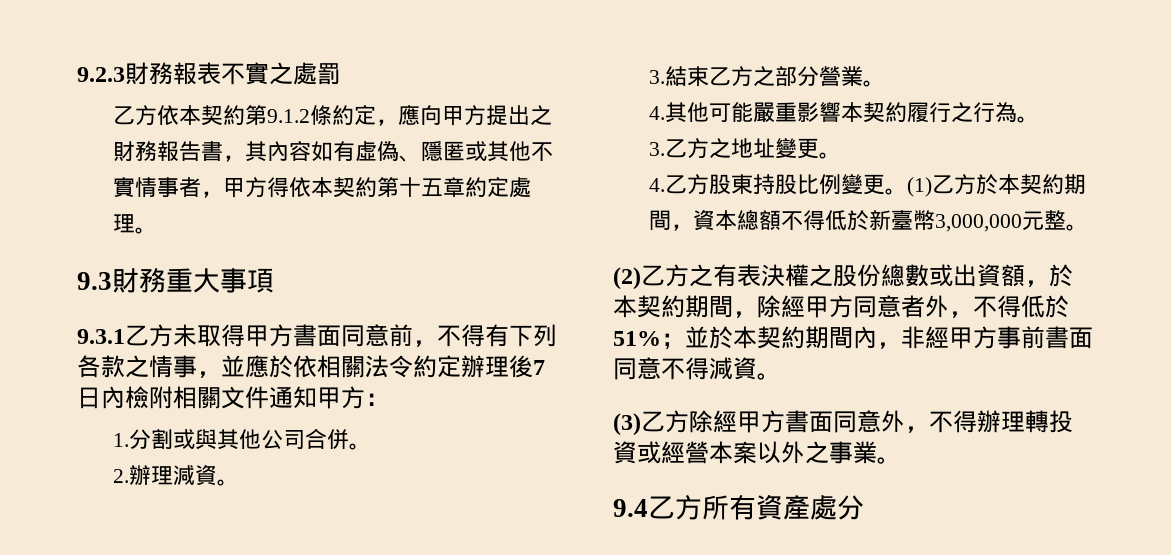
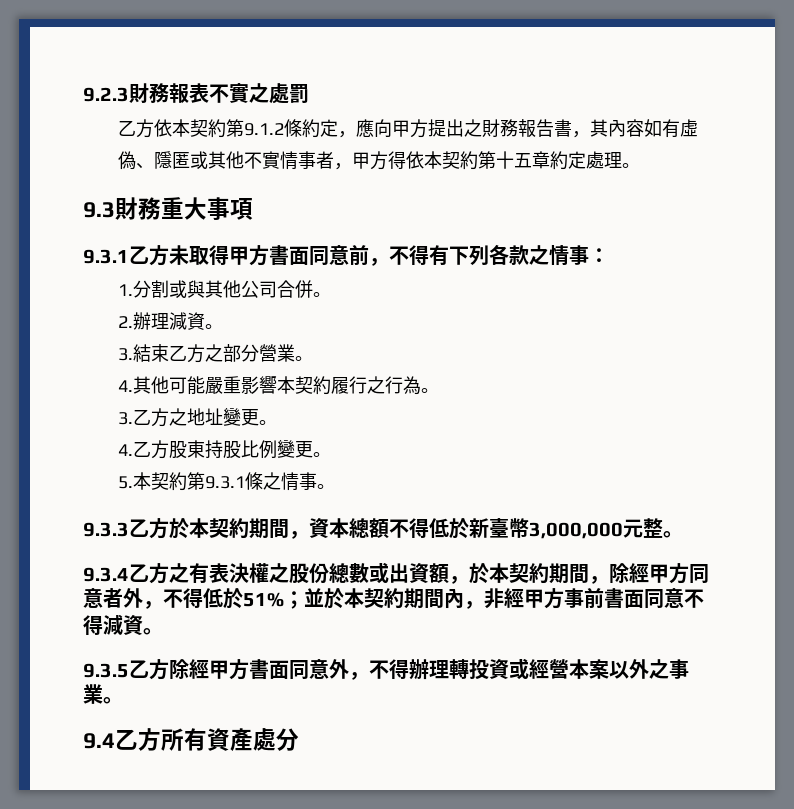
- 9.3.1乙方未取得甲方書面同意前，不得有下列各款之情事，並應於依相關法令約定辦理後7日內檢附相關文件通知甲方：
+ 9.3.1乙方未取得甲方書面同意前，不得有下列各款之情事：
- 4.乙方股東持股比例變更。(1)乙方於本契約期間，資本總額不得低於新臺幣3,000,000元整。
+ 4.乙方股東持股比例變更。
+ 5.本契約第9.3.1條之情事。
+ 9.3.3乙方於本契約期間，資本總額不得低於新臺幣3,000,000元整。
- (2)乙方之有表決權之股份總數或出資額，於本契約期間，除經甲方同意者外，不得低於51%；並於本契約期間內，非經甲方事前書面同意不得減資。
+ 9.3.4乙方之有表決權之股份總數或出資額，於本契約期間，除經甲方同意者外，不得低於51%；並於本契約期間內，非經甲方事前書面同意不得減資。
- (3)乙方除經甲方書面同意外，不得辦理轉投資或經營本案以外之事業。
+ 9.3.5乙方除經甲方書面同意外，不得辦理轉投資或經營本案以外之事業。

